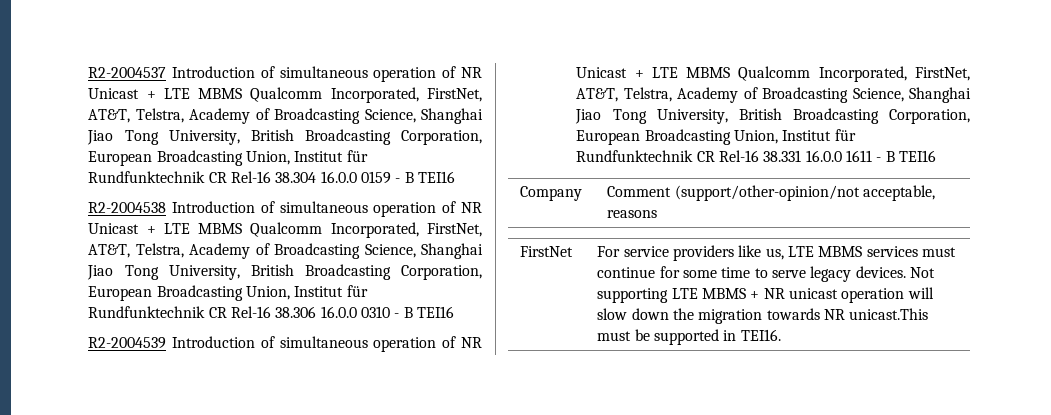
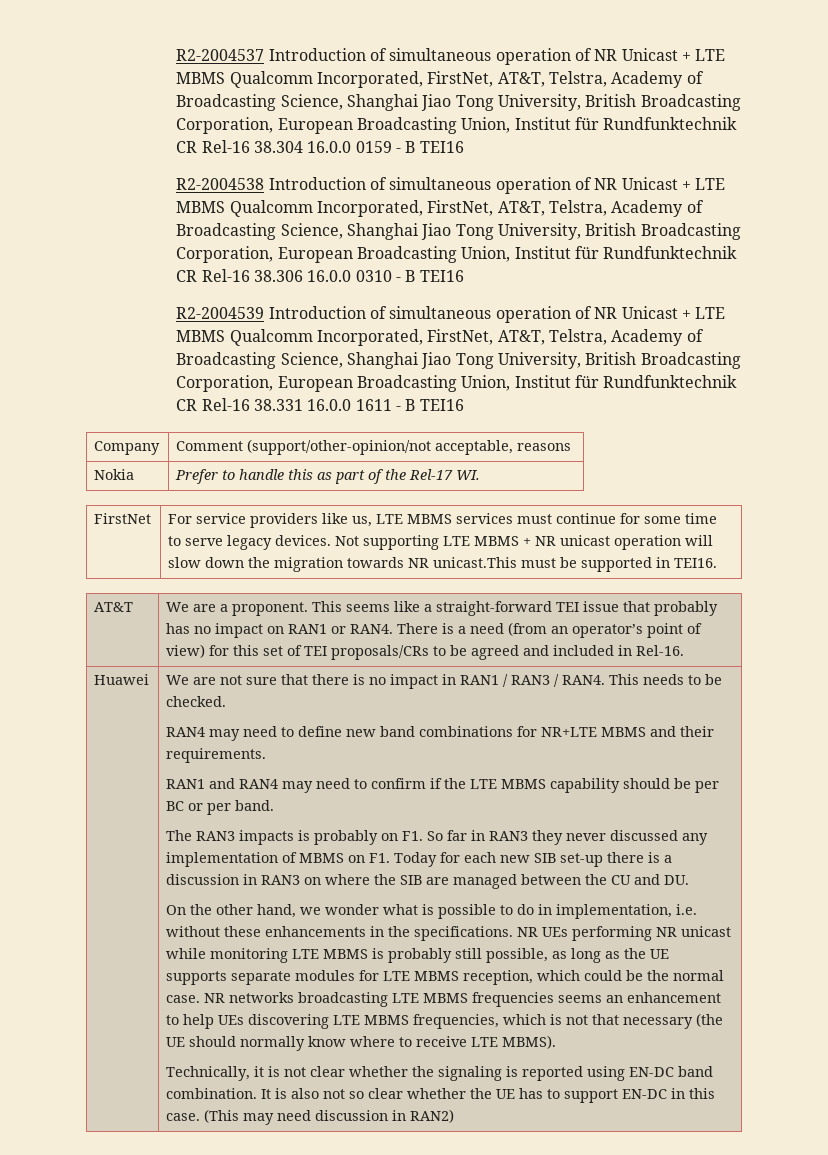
+ Nokia | Prefer to handle this as part of the Rel-17 WI.
+ AT&T | We are a proponent. This seems like a straight-forward TEI issue that probably has no impact on RAN1 or RAN4. There is a need (from an operator’s point of view) for this set of TEI proposals/CRs to be agreed and included in Rel-16.
+ Huawei | We are not sure that there is no impact in RAN1 / RAN3 / RAN4. This needs to be checked.
+ RAN4 may need to define new band combinations for NR+LTE MBMS and their requirements.
+ RAN1 and RAN4 may need to confirm if the LTE MBMS capability should be per BC or per band.
+ The RAN3 impacts is probably on F1. So far in RAN3 they never discussed any implementation of MBMS on F1. Today for each new SIB set-up there is a discussion in RAN3 on where the SIB are managed between the CU and DU.
+ On the other hand, we wonder what is possible to do in implementation, i.e. without these enhancements in the specifications. NR UEs performing NR unicast while monitoring LTE MBMS is probably still possible, as long as the UE supports separate modules for LTE MBMS reception, which could be the normal case. NR networks broadcasting LTE MBMS frequencies seems an enhancement to help UEs discovering LTE MBMS frequencies, which is not that necessary (the UE should normally know where to receive LTE MBMS).
+ Technically, it is not clear whether the signaling is reported using EN-DC band combination. It is also not so clear whether the UE has to support EN-DC in this case. (This may need discussion in RAN2)

